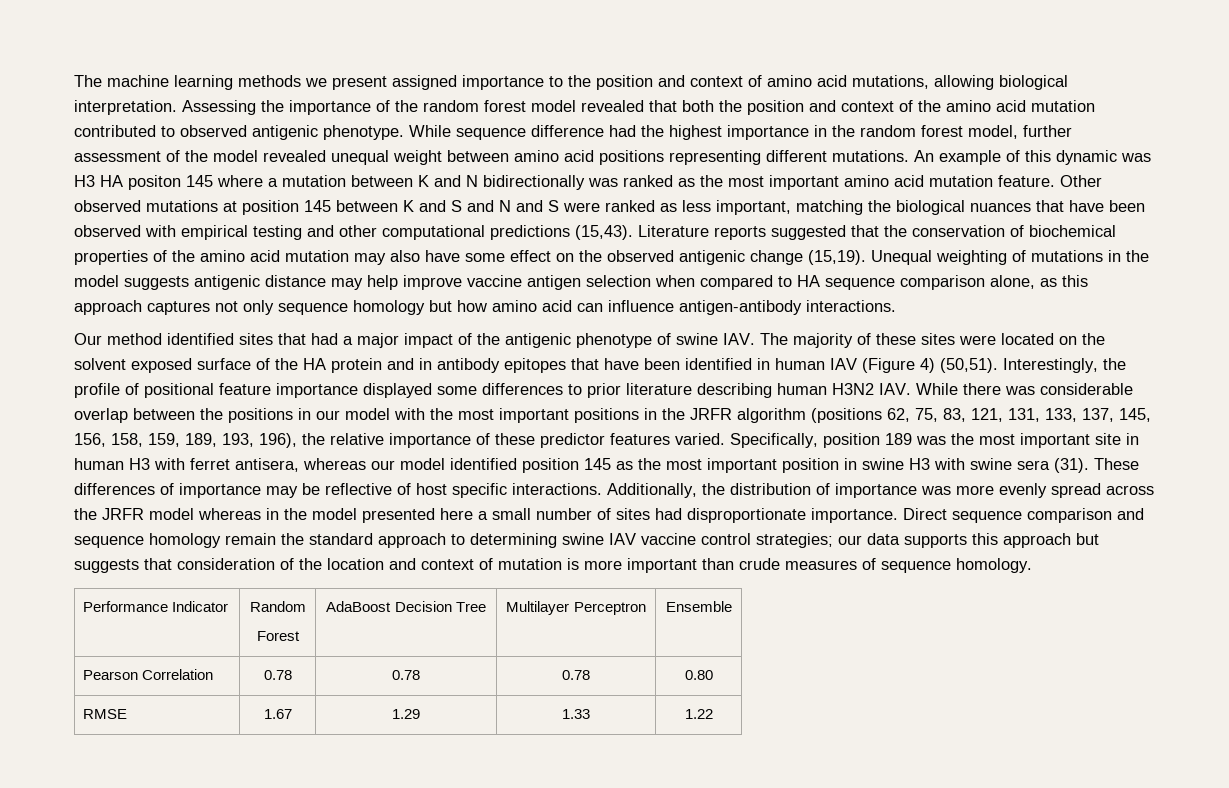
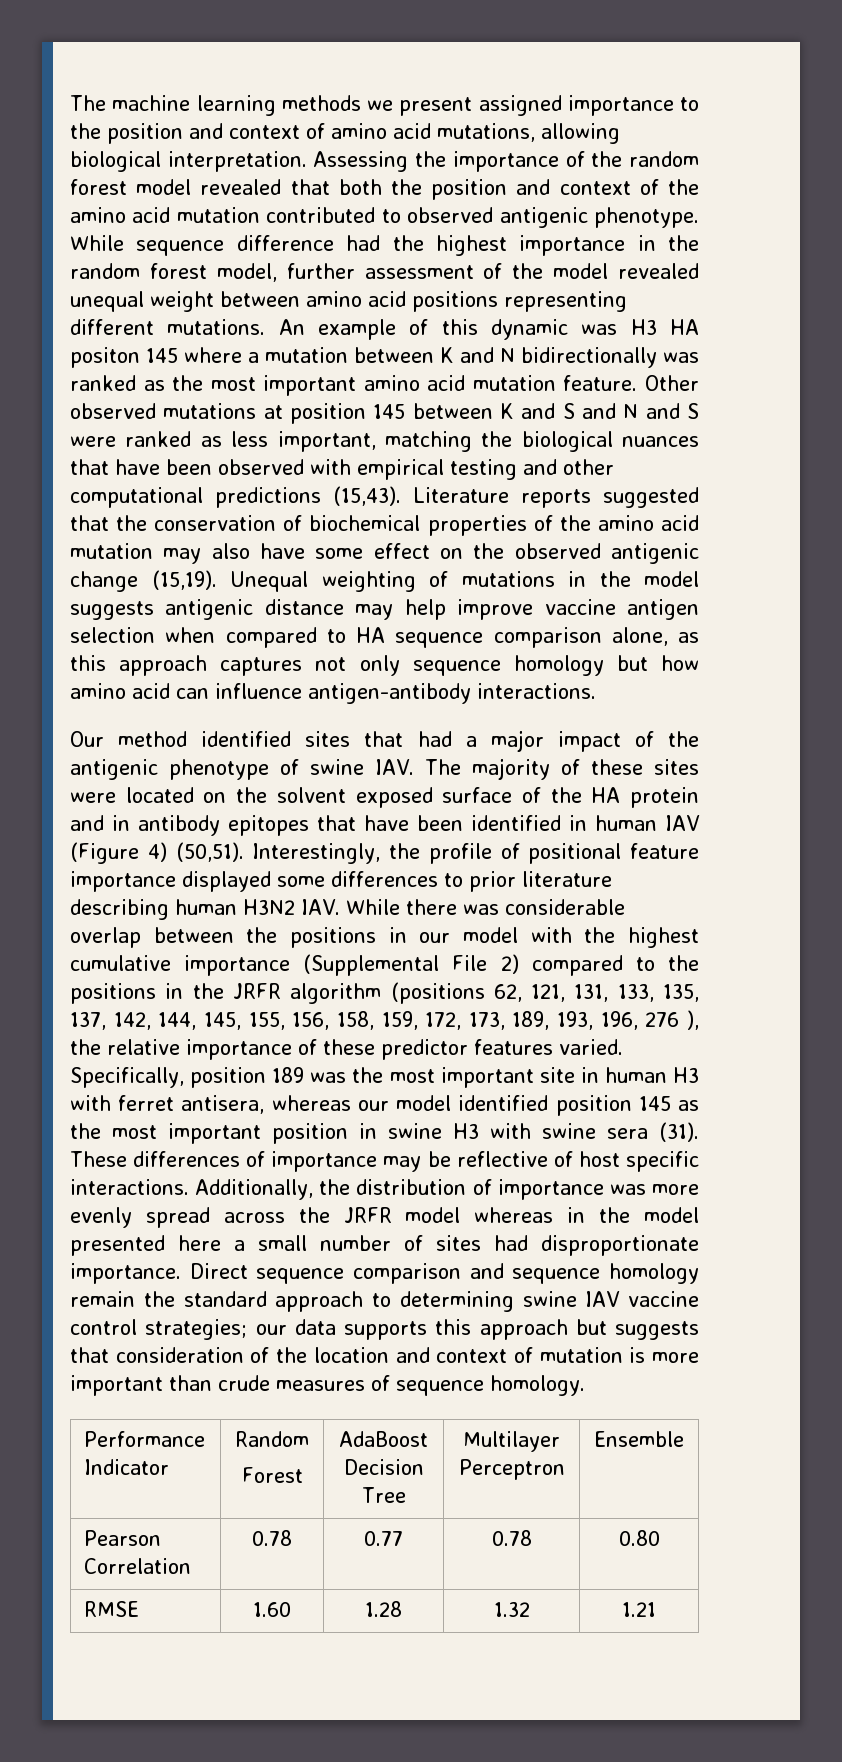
- Interestingly, the profile of positional feature importance displayed some differences to prior literature describing human H3N2 IAV. While there was considerable overlap between the positions in our model with the most important positions in the JRFR algorithm (positions 62, 75, 83, 121, 131, 133, 137, 145, 156, 158, 159, 189, 193, 196), the relative importance of these predictor features varied.
+ Interestingly, the profile of positional feature importance displayed some differences to prior literature describing human H3N2 IAV. While there was considerable overlap between the positions in our model with the highest cumulative importance (Supplemental File 2) compared to the positions in the JRFR algorithm (positions 62, 121, 131, 133, 135, 137, 142, 144, 145, 155, 156, 158, 159, 172, 173, 189, 193, 196, 276 ), the relative importance of these predictor features varied.
- Pearson Correlation | 0.78 | 0.78 | 0.78 | 0.80
+ Pearson Correlation | 0.78 | 0.77 | 0.78 | 0.80
- RMSE | 1.67 | 1.29 | 1.33 | 1.22
+ RMSE | 1.60 | 1.28 | 1.32 | 1.21

